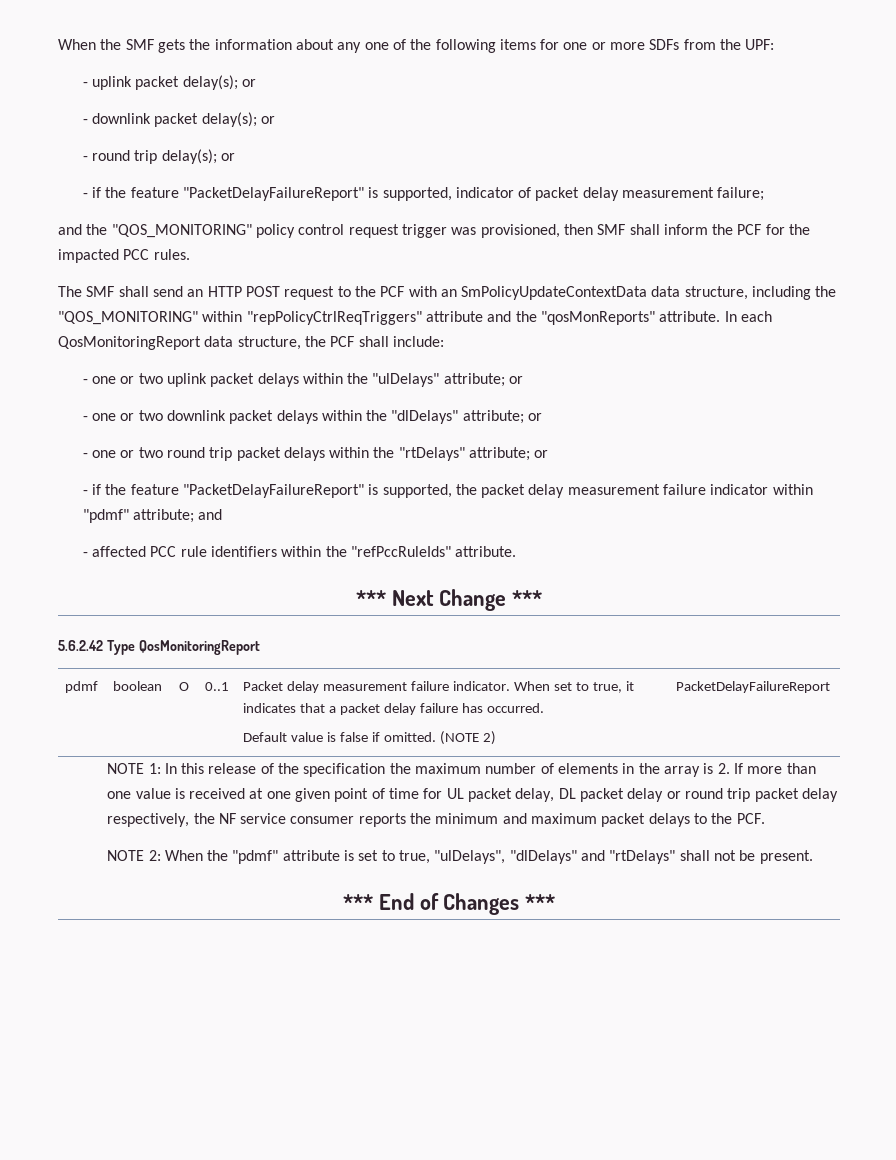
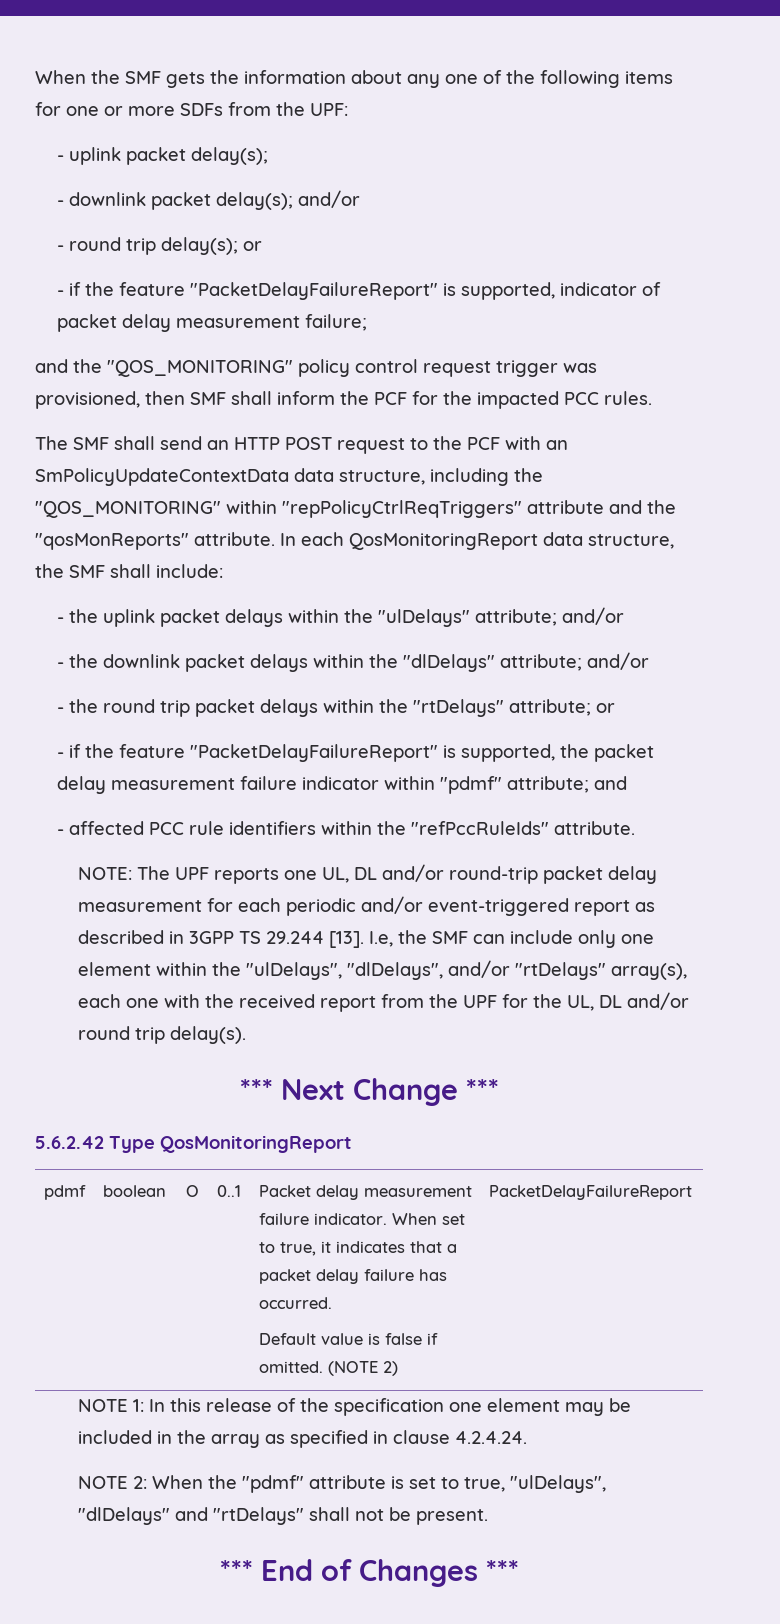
- - uplink packet delay(s); or
+ - uplink packet delay(s);
- - downlink packet delay(s); or
+ - downlink packet delay(s); and/or
- In each QosMonitoringReport data structure, the PCF shall include:
+ In each QosMonitoringReport data structure, the SMF shall include:
- - one or two uplink packet delays within the "ulDelays" attribute; or
- - one or two downlink packet delays within the "dlDelays" attribute; or
- - one or two round trip packet delays within the "rtDelays" attribute; or
+ - the uplink packet delays within the "ulDelays" attribute; and/or
+ - the downlink packet delays within the "dlDelays" attribute; and/or
+ - the round trip packet delays within the "rtDelays" attribute; or
+ NOTE: The UPF reports one UL, DL and/or round-trip packet delay measurement for each periodic and/or event-triggered report as described in 3GPP TS 29.244 [13]. I.e, the SMF can include only one element within the "ulDelays", "dlDelays", and/or "rtDelays" array(s), each one with the received report from the UPF for the UL, DL and/or round trip delay(s).
- NOTE 1: In this release of the specification the maximum number of elements in the array is 2. If more than one value is received at one given point of time for UL packet delay, DL packet delay or round trip packet delay respectively, the NF service consumer reports the minimum and maximum packet delays to the PCF.
+ NOTE 1: In this release of the specification one element may be included in the array as specified in clause 4.2.4.24.

